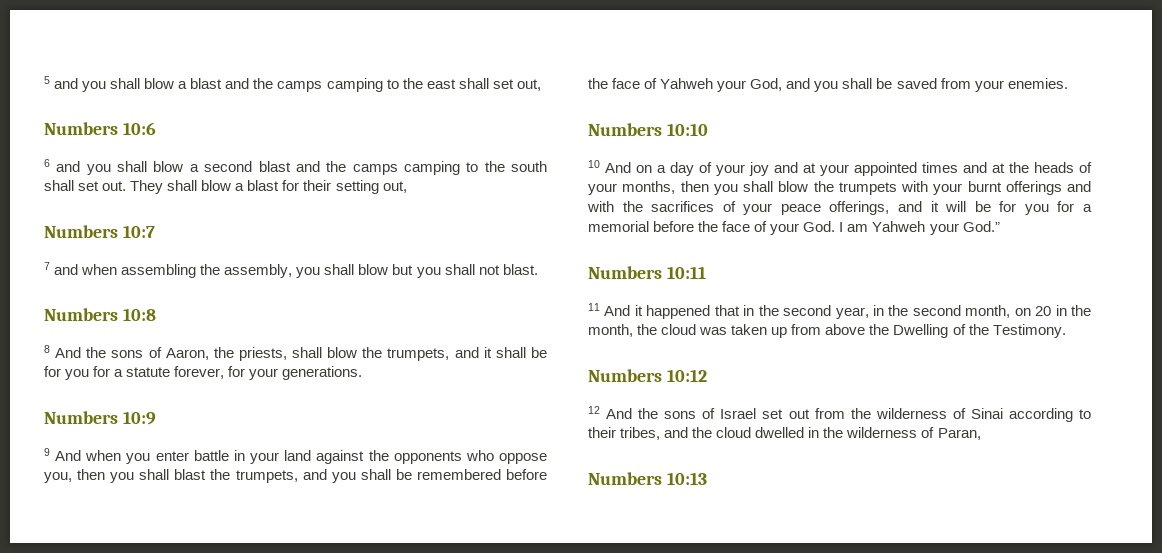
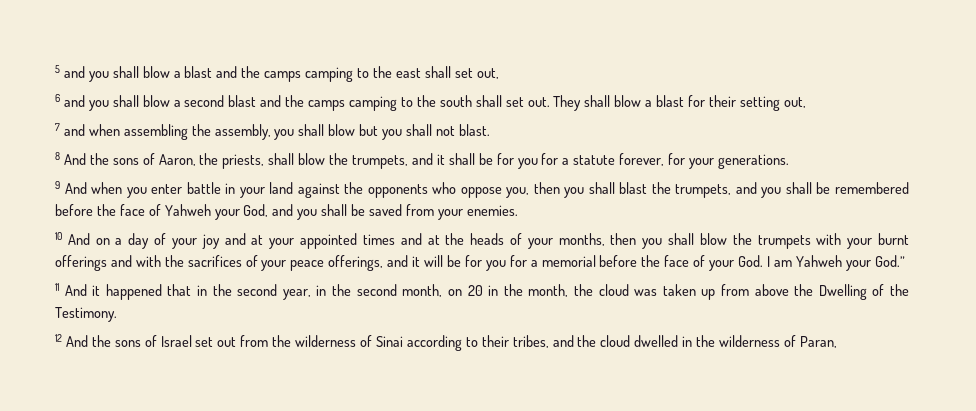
- Numbers 10:6
- Numbers 10:7
- Numbers 10:8
- Numbers 10:9
- Numbers 10:10
- Numbers 10:11
- Numbers 10:12
- Numbers 10:13

